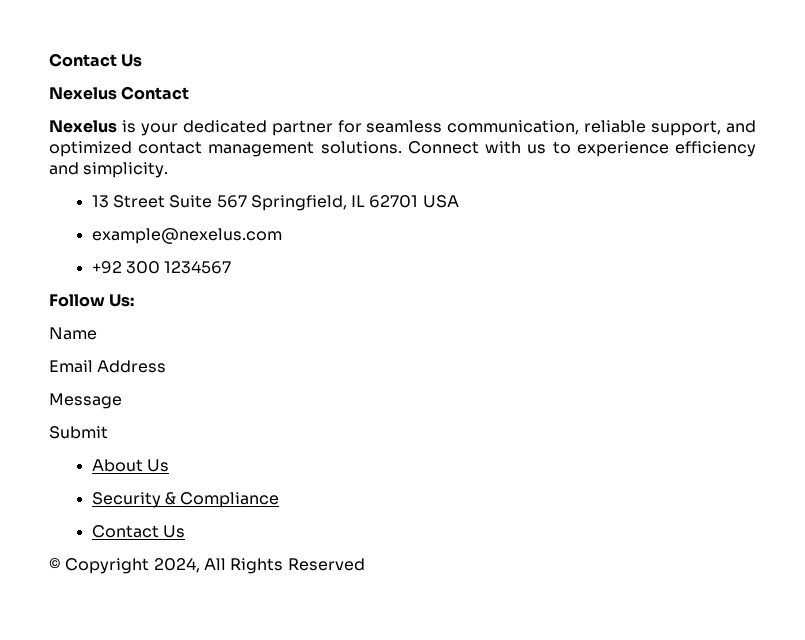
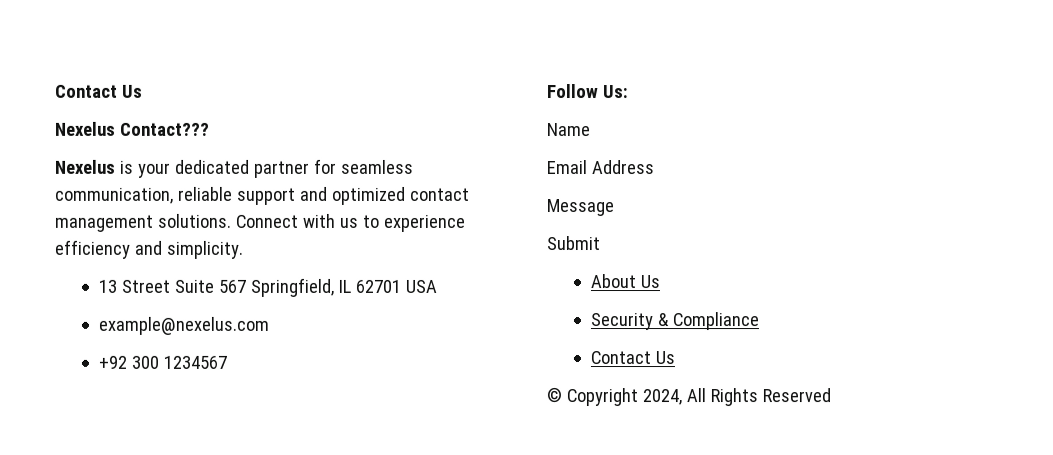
- Nexelus Contact
+ Nexelus Contact???
- Nexelus is your dedicated partner for seamless communication, reliable support, and optimized contact management solutions.
+ Nexelus is your dedicated partner for seamless communication, reliable support and optimized contact management solutions.

